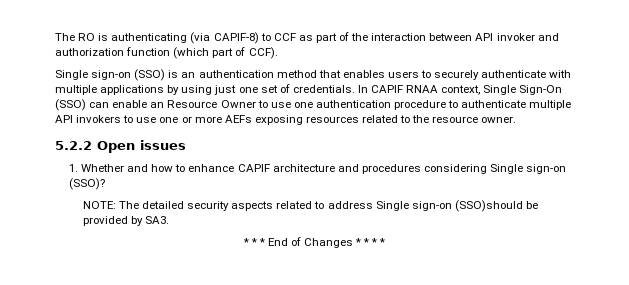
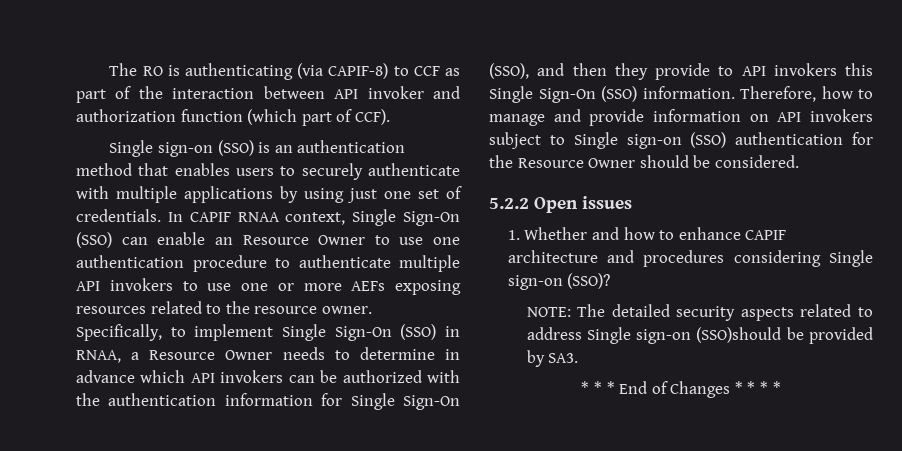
+ Specifically, to implement Single Sign-On (SSO) in RNAA, a Resource Owner needs to determine in advance which API invokers can be authorized with the authentication information for Single Sign-On (SSO), and then they provide to API invokers this Single Sign-On (SSO) information. Therefore, how to manage and provide information on API invokers subject to Single sign-on (SSO) authentication for the Resource Owner should be considered.

